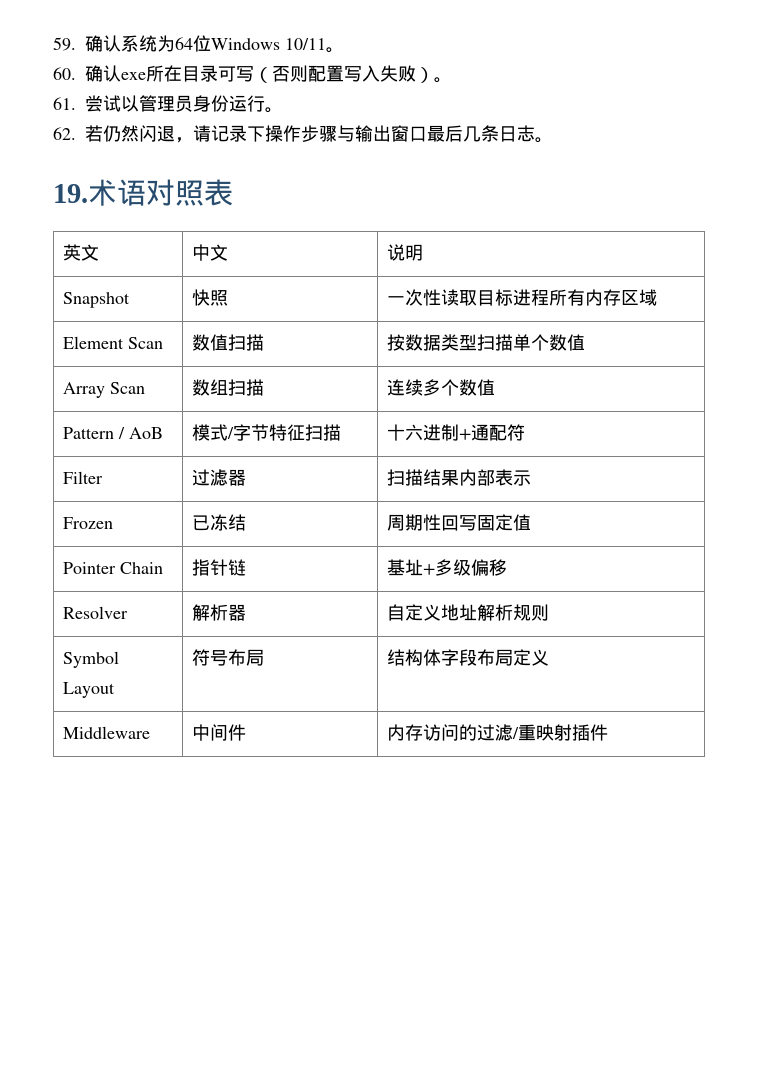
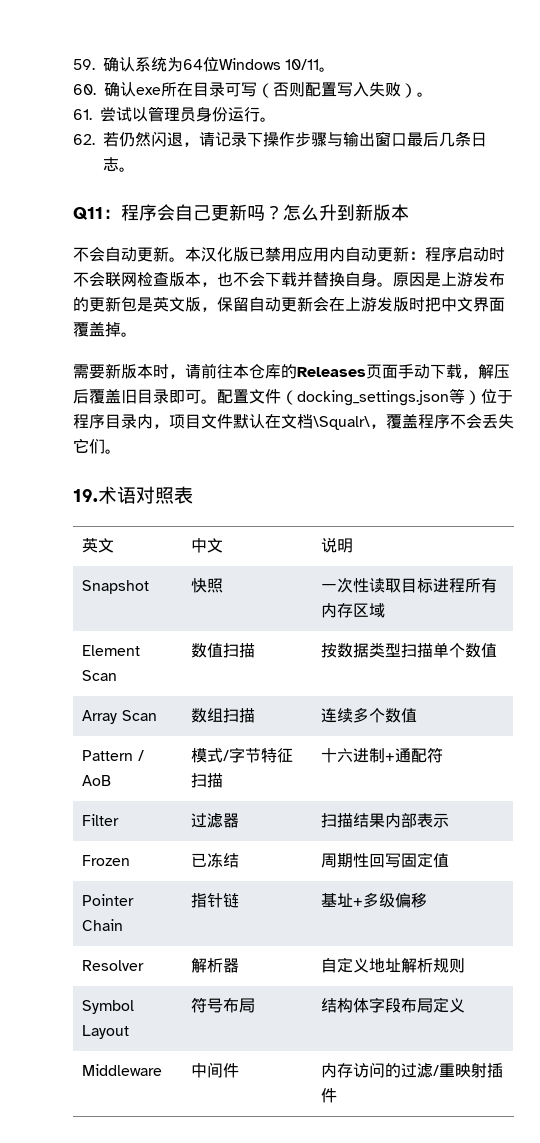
+ Q11：程序会自己更新吗？怎么升到新版本
+ 不会自动更新。本汉化版已禁用应用内自动更新：程序启动时不会联网检查版本，也不会下载并替换自身。原因是上游发布的更新包是英文版，保留自动更新会在上游发版时把中文界面覆盖掉。
+ 需要新版本时，请前往本仓库的Releases页面手动下载，解压后覆盖旧目录即可。配置文件（docking_settings.json等）位于程序目录内，项目文件默认在文档\Squalr\，覆盖程序不会丢失它们。

